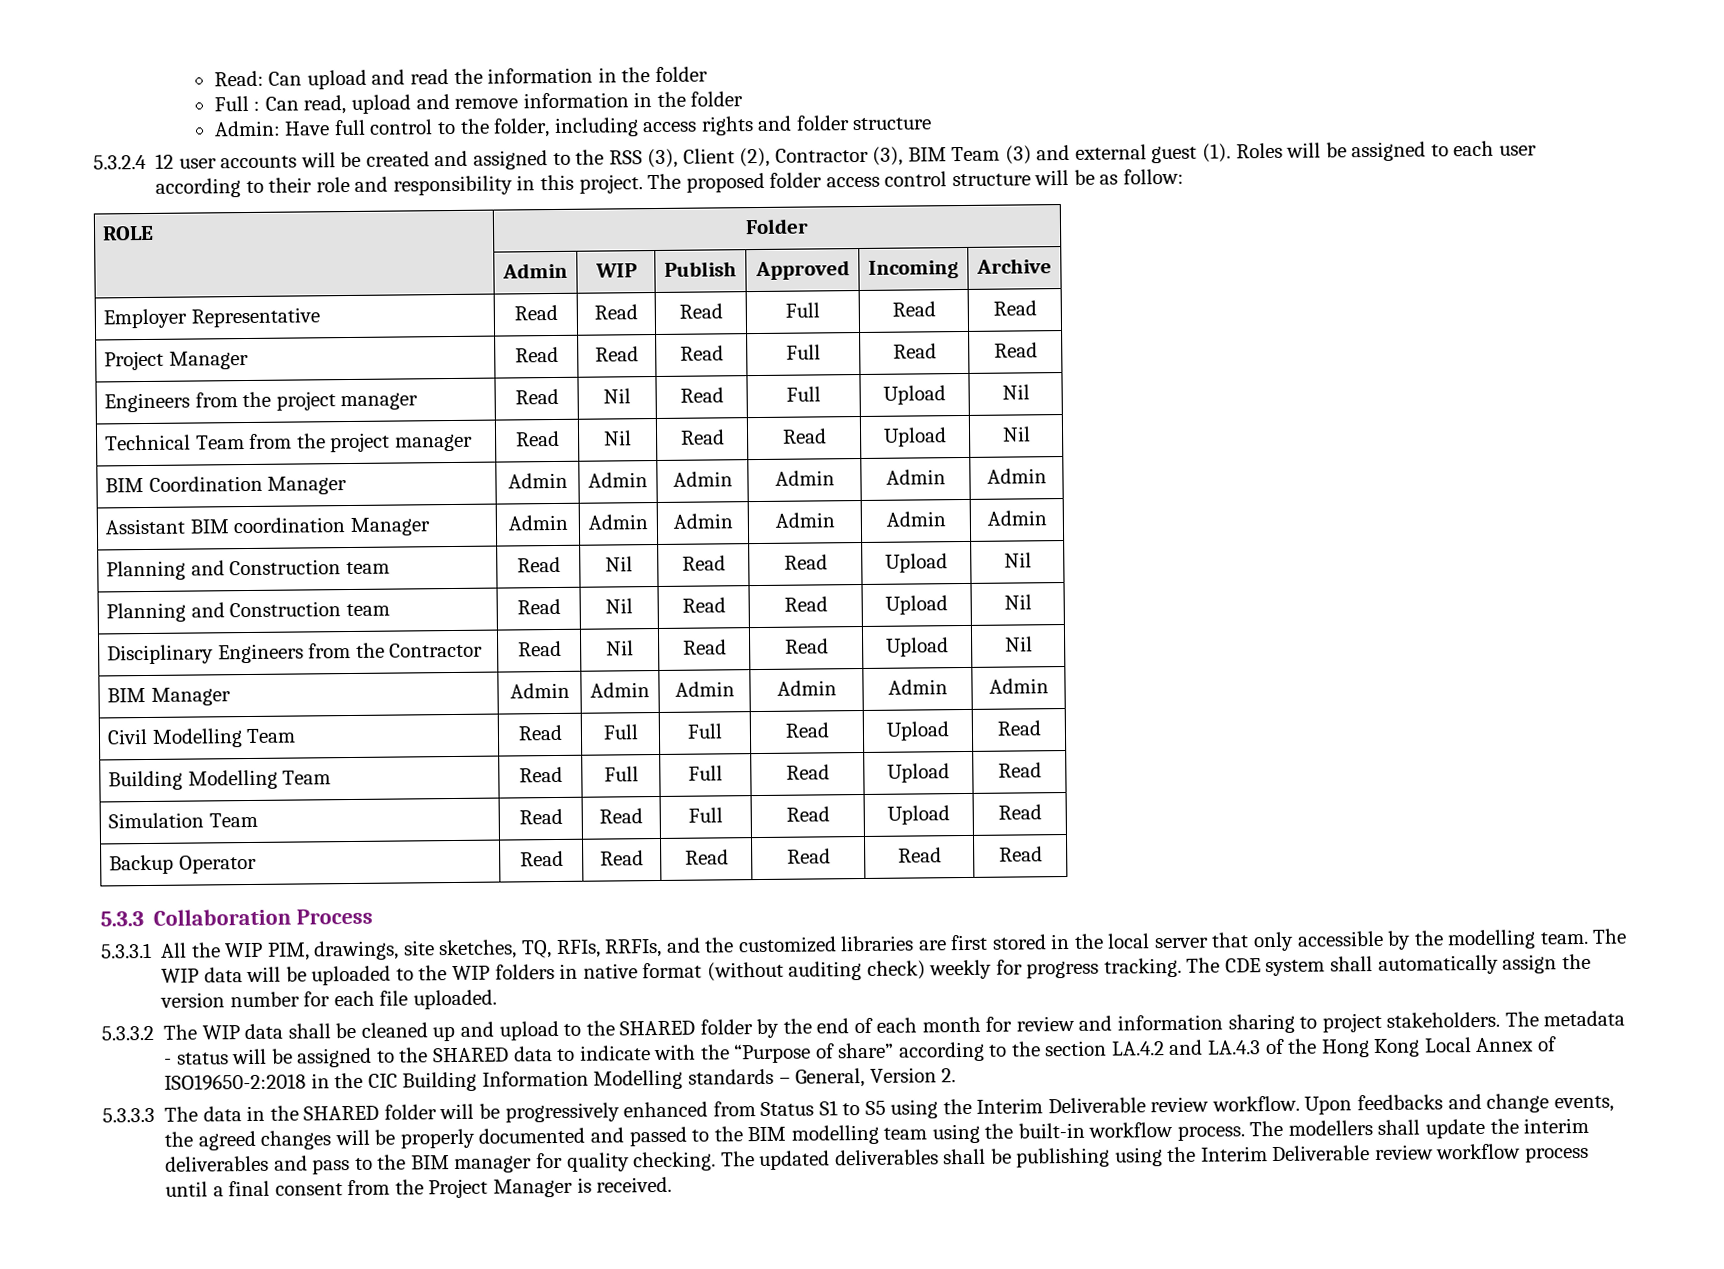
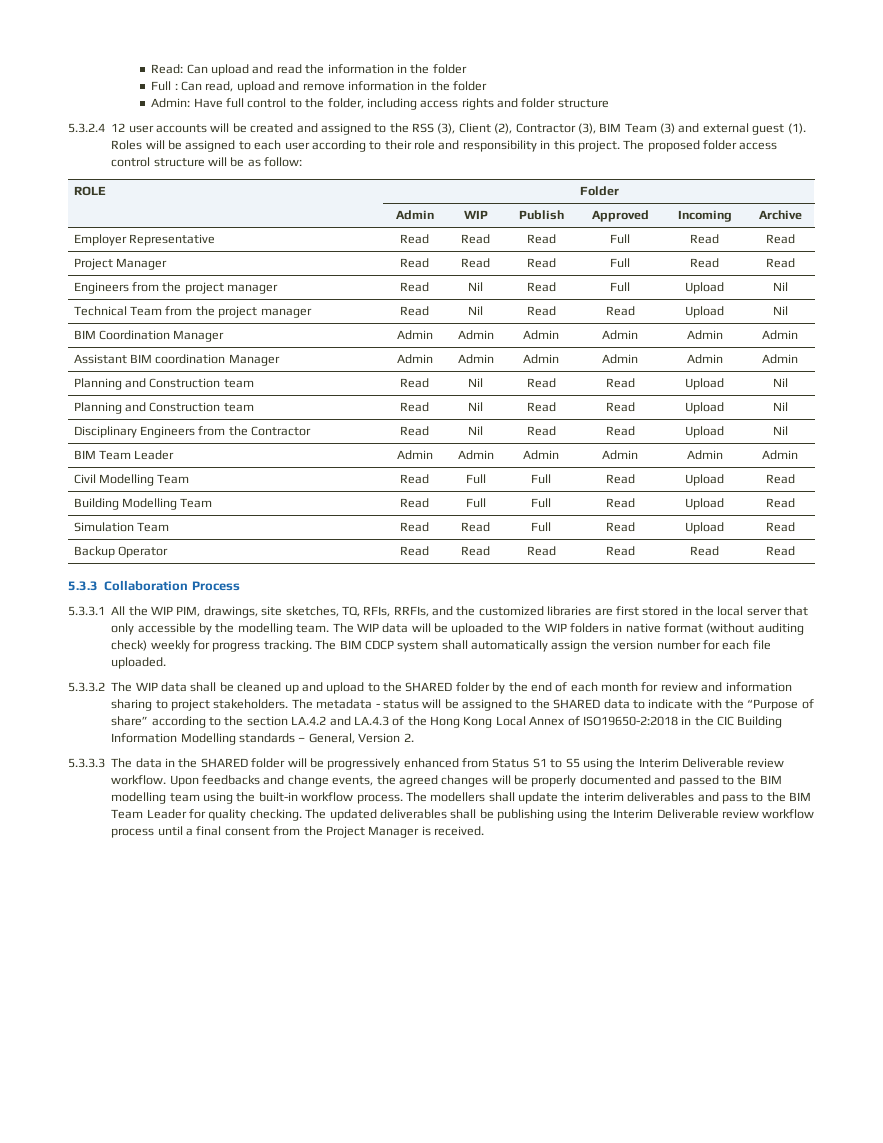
- BIM Manager | Admin | Admin | Admin | Admin | Admin | Admin
+ BIM Team Leader | Admin | Admin | Admin | Admin | Admin | Admin
- The CDE system shall automatically assign the version number for each file uploaded.
+ The BIM CDCP system shall automatically assign the version number for each file uploaded.
- The modellers shall update the interim deliverables and pass to the BIM manager for quality checking.
+ The modellers shall update the interim deliverables and pass to the BIM Team Leader for quality checking.

